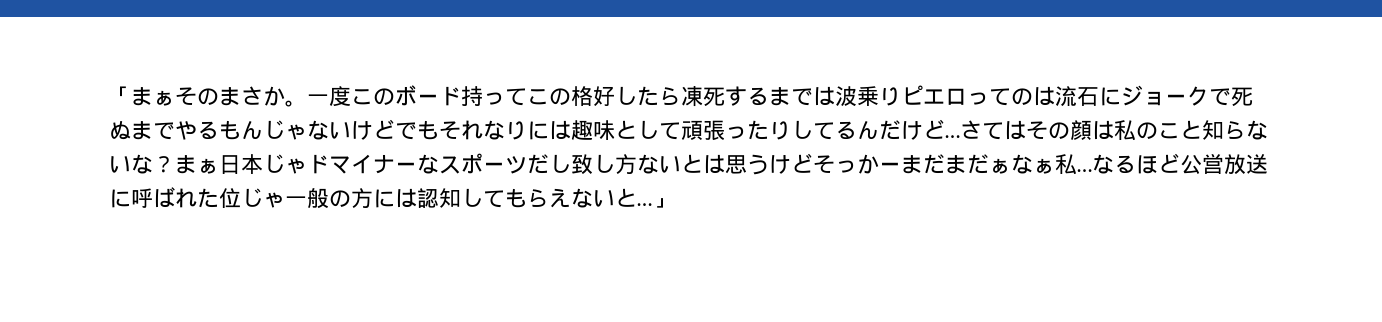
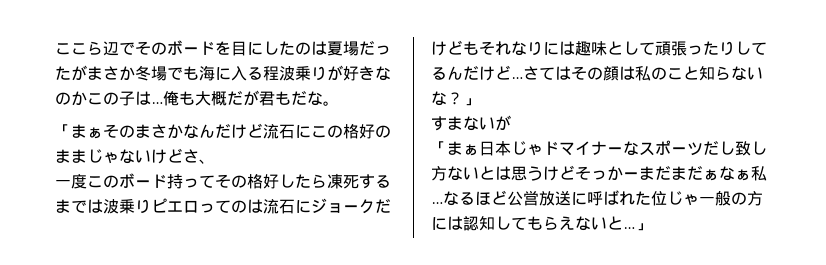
- 「まぁそのまさか。一度このボード持ってこの格好したら凍死するまでは波乗りピエロってのは流石にジョークで死ぬまでやるもんじゃないけどでもそれなりには趣味として頑張ったりしてるんだけど…
+ ここら辺でそのボードを目にしたのは夏場だったがまさか冬場でも海に入る程波乗りが好きなのかこの子は…俺も大概だが君もだな。
+ 「まぁそのまさかなんだけど流石にこの格好のままじゃないけどさ、
+ 一度このボード持ってその格好したら凍死するまでは波乗りピエロってのは流石にジョークだけどもそれなりには趣味として頑張ったりしてるんだけど…
- さてはその顔は私のこと知らないな？まぁ日本じゃドマイナーなスポーツだし致し方ないとは思うけどそっかーまだまだぁなぁ私…
+ さてはその顔は私のこと知らないな？」
+ すまないが
+ 「まぁ日本じゃドマイナーなスポーツだし致し方ないとは思うけどそっかーまだまだぁなぁ私…

